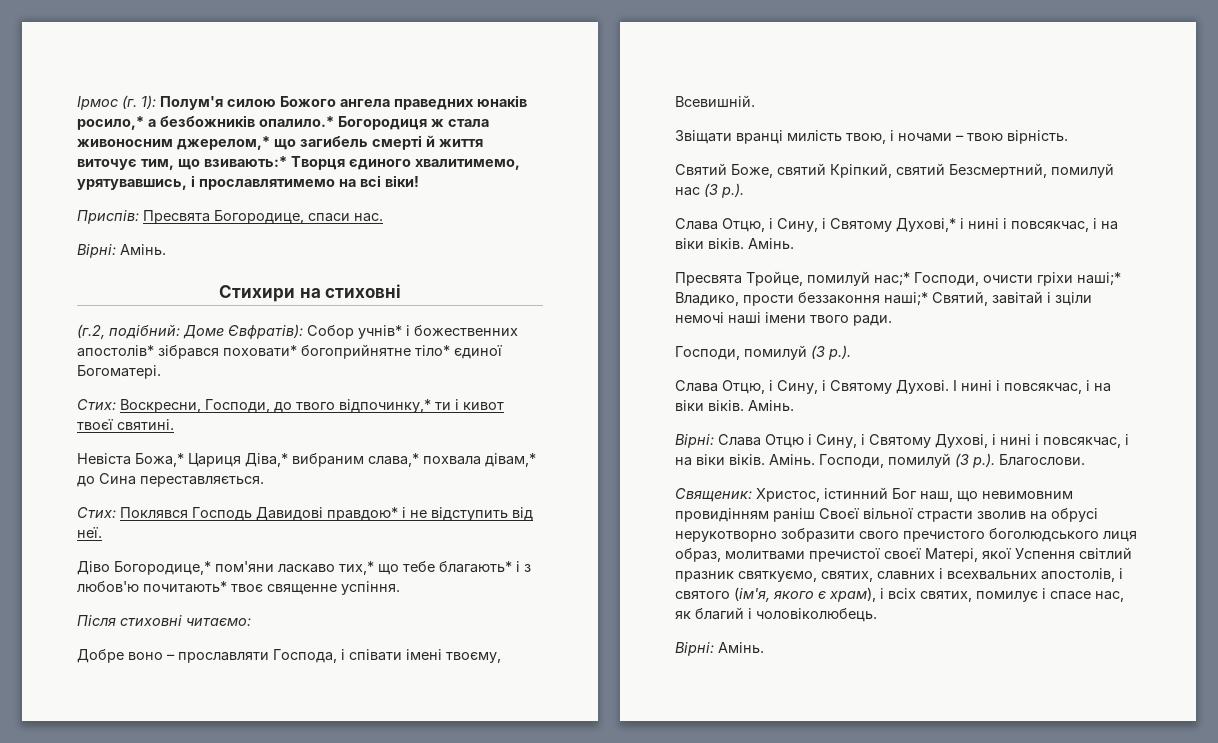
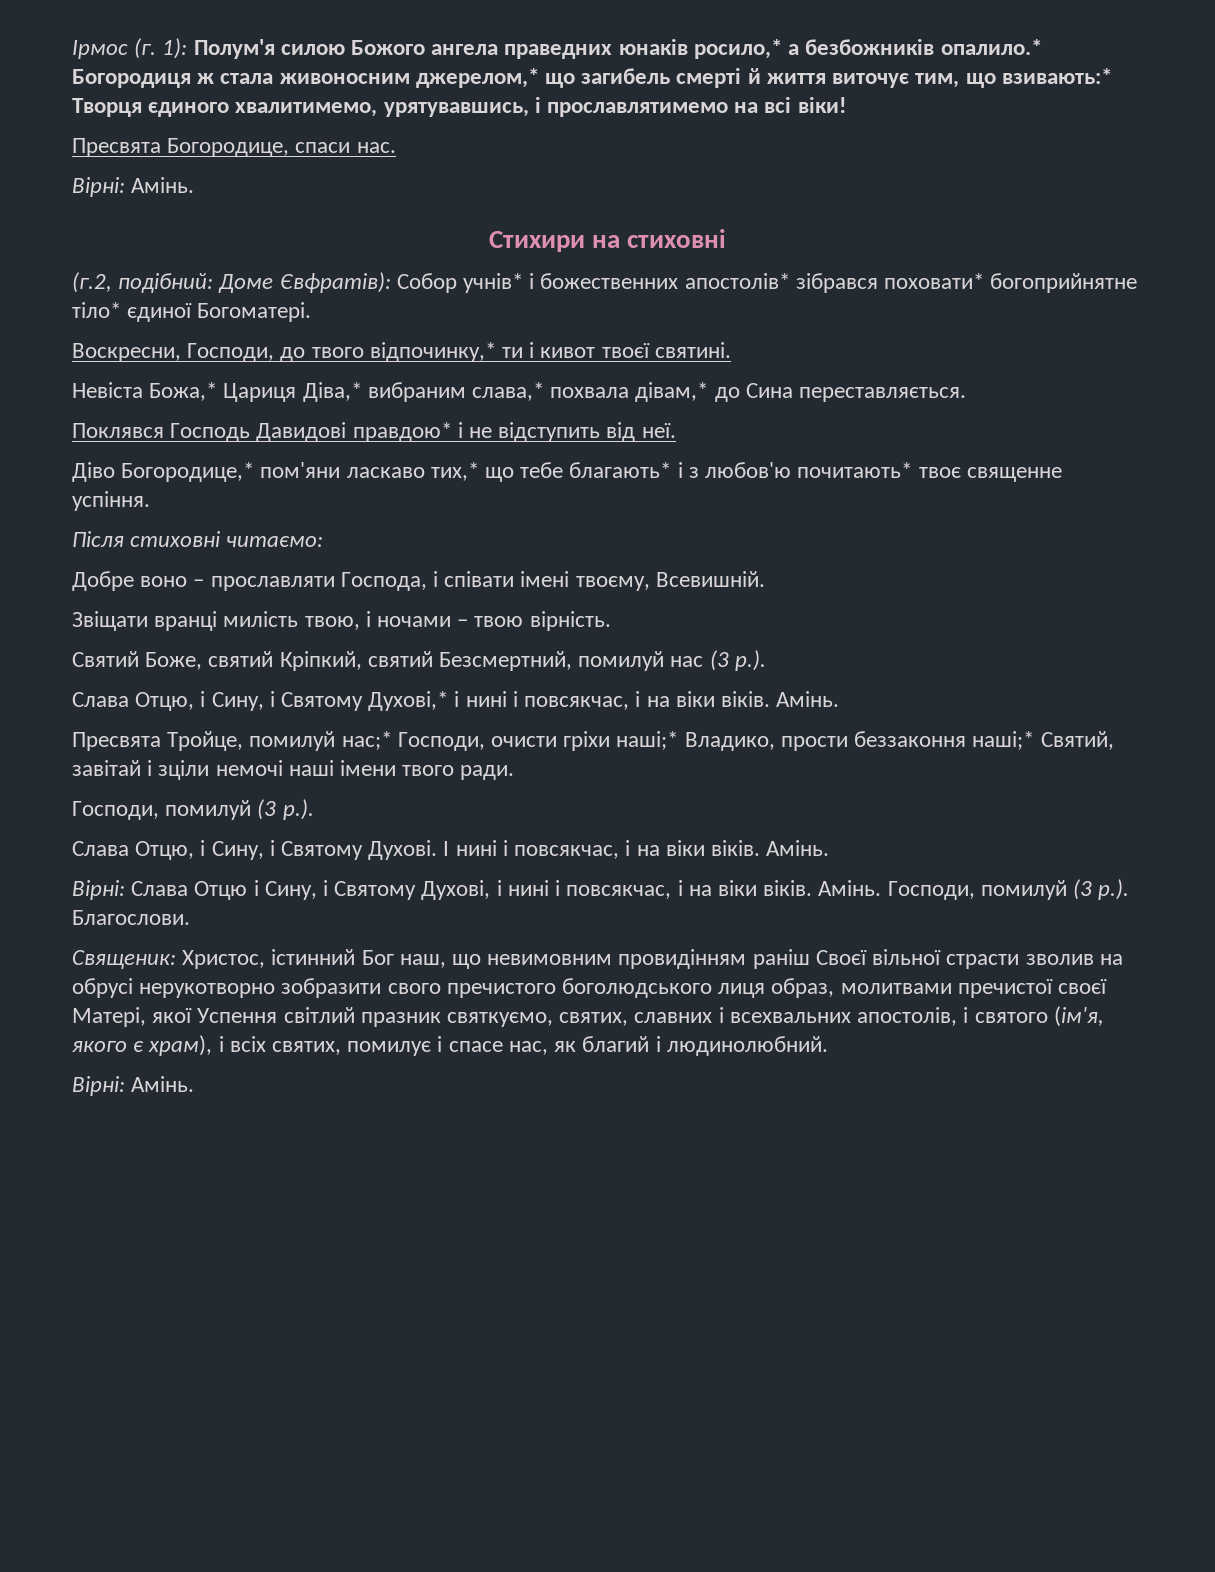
- Приспів: Пресвята Богородице, спаси нас.
+ Пресвята Богородице, спаси нас.
- Стих: Воскресни, Господи, до твого відпочинку,* ти і кивот твоєї святині.
+ Воскресни, Господи, до твого відпочинку,* ти і кивот твоєї святині.
- Стих: Поклявся Господь Давидові правдою* і не відступить від неї.
+ Поклявся Господь Давидові правдою* і не відступить від неї.
- Священик: Христос, істинний Бог наш, що невимовним провидінням раніш Своєї вільної страсти зволив на обрусі нерукотворно зобразити свого пречистого боголюдського лиця образ, молитвами пречистої своєї Матері, якої Уcпення світлий празник святкуємо, святих, славних і всехвальних апостолів, і святого (ім'я, якого є храм), і всіх святих, помилує і спасе нас, як благий і чоловіколюбець.
+ Священик: Христос, істинний Бог наш, що невимовним провидінням раніш Своєї вільної страсти зволив на обрусі нерукотворно зобразити свого пречистого боголюдського лиця образ, молитвами пречистої своєї Матері, якої Уcпення світлий празник святкуємо, святих, славних і всехвальних апостолів, і святого (ім'я, якого є храм), і всіх святих, помилує і спасе нас, як благий і людинолюбний.

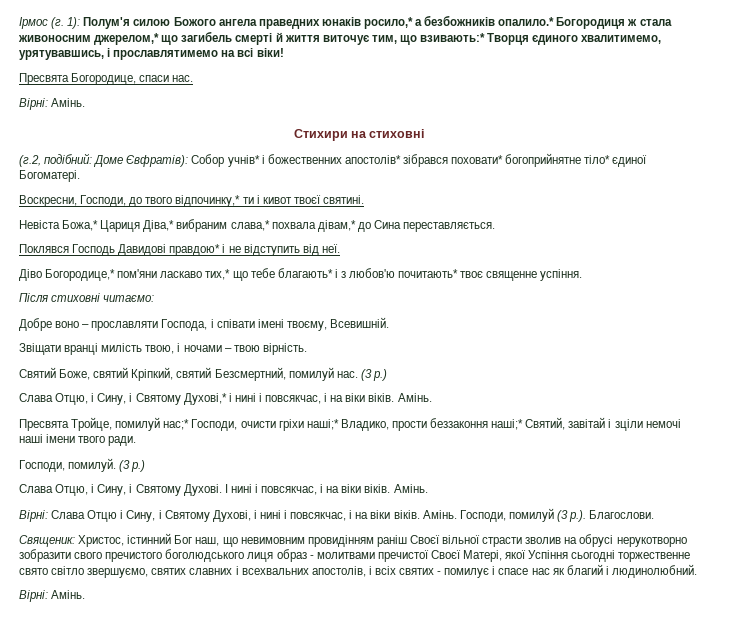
- Святий Боже, святий Кріпкий, святий Безсмертний, помилуй нас (3 р.).
+ Святий Боже, святий Кріпкий, святий Безсмертний, помилуй нас. (3 р.)
  Пресвята Тройце, помилуй нас;* Господи, очисти гріхи наші;* Владико, прости беззаконня наші;* Святий, завітай і зціли немочі наші імени твого ради.
- Господи, помилуй (3 р.).
+ Господи, помилуй. (3 р.)
- Священик: Христос, істинний Бог наш, що невимовним провидінням раніш Своєї вільної страсти зволив на обрусі нерукотворно зобразити свого пречистого боголюдського лиця образ, молитвами пречистої своєї Матері, якої Уcпення світлий празник святкуємо, святих, славних і всехвальних апостолів, і святого (ім'я, якого є храм), і всіх святих, помилує і спасе нас, як благий і людинолюбний.
+ Священик: Христос, істинний Бог наш, що невимовним провидінням раніш Своєї вільної страсти зволив на обрусі нерукотворно зобразити свого пречистого боголюдського лиця образ - молитвами пречистої Своєї Матері, якої Успіння сьогодні торжественне свято світло звершуємо, святих славних і всехвальних апостолів, і всіх святих - помилує і спасе нас як благий і людинолюбний.

